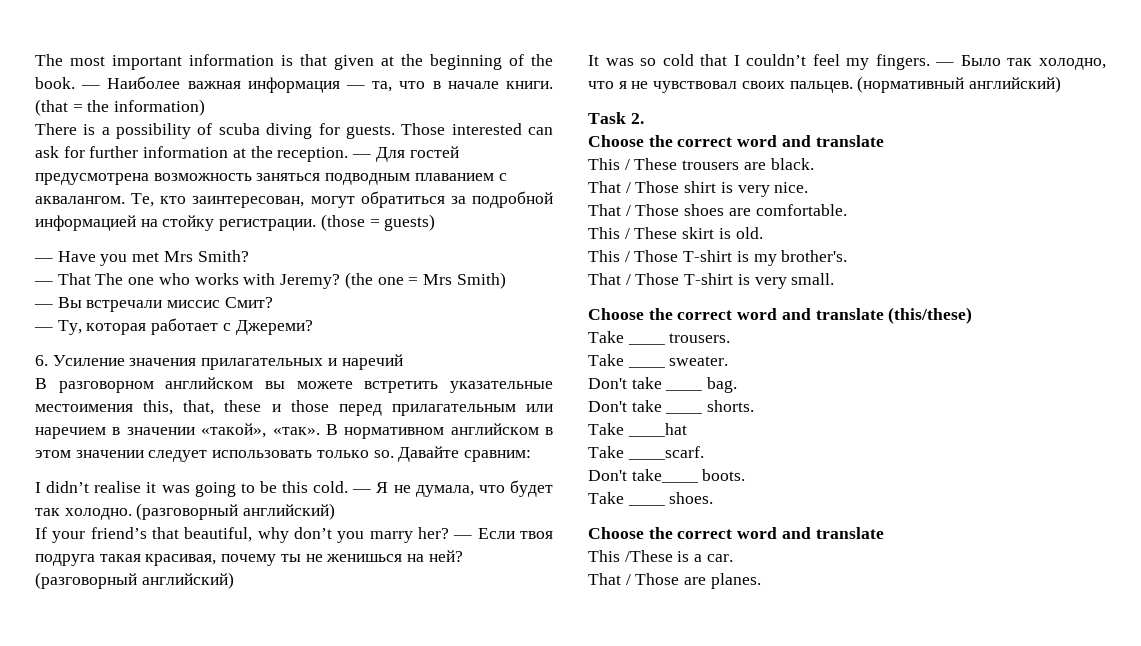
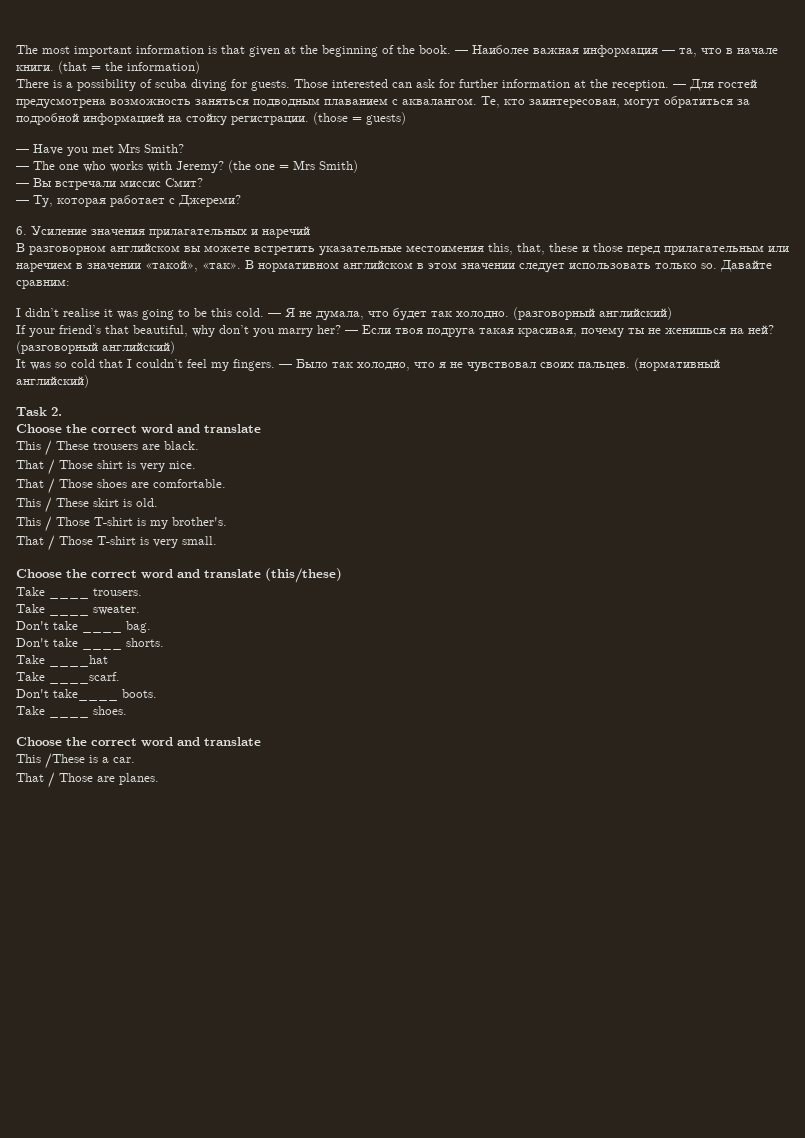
- — That The one who works with Jeremy?
+ — The one who works with Jeremy?

